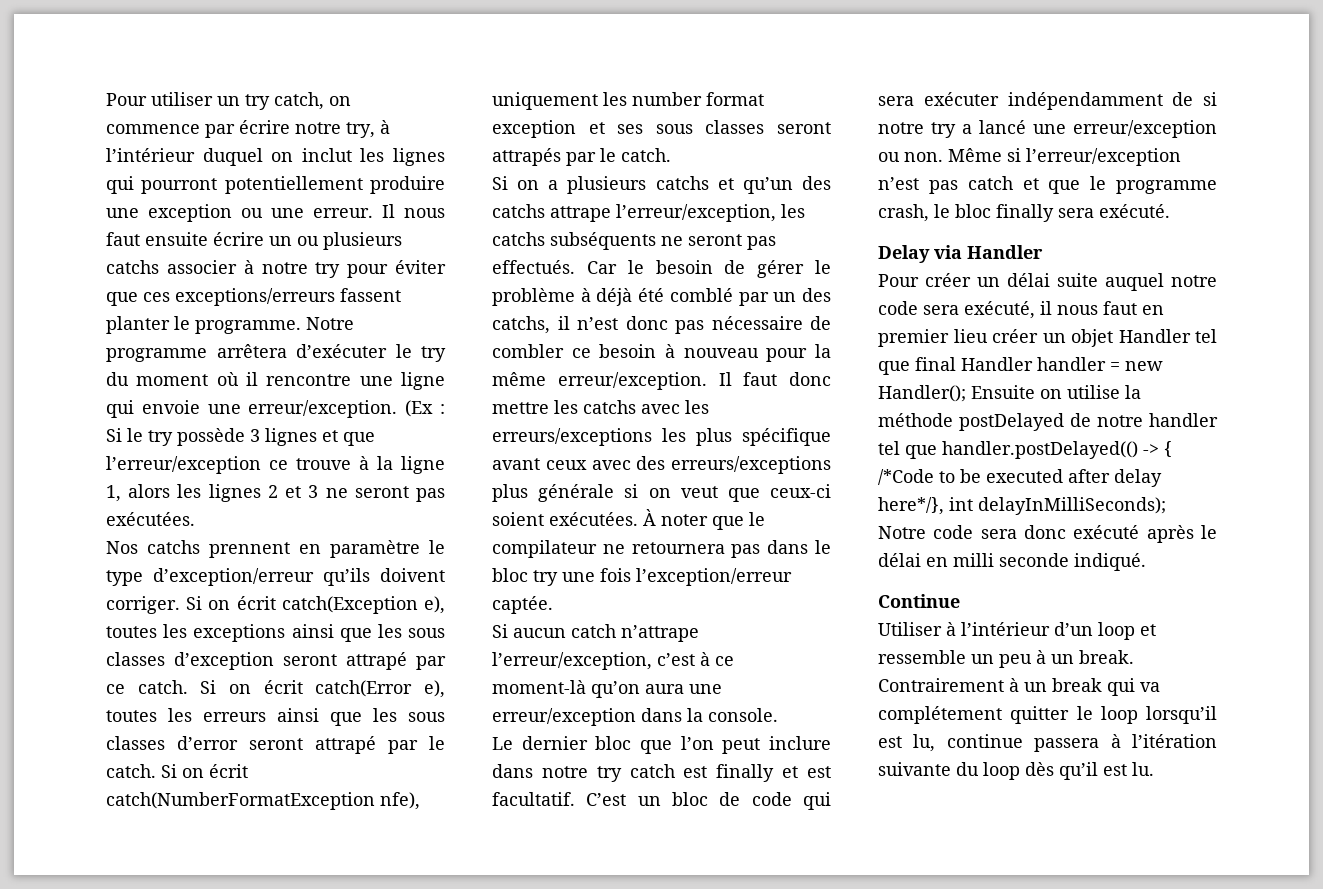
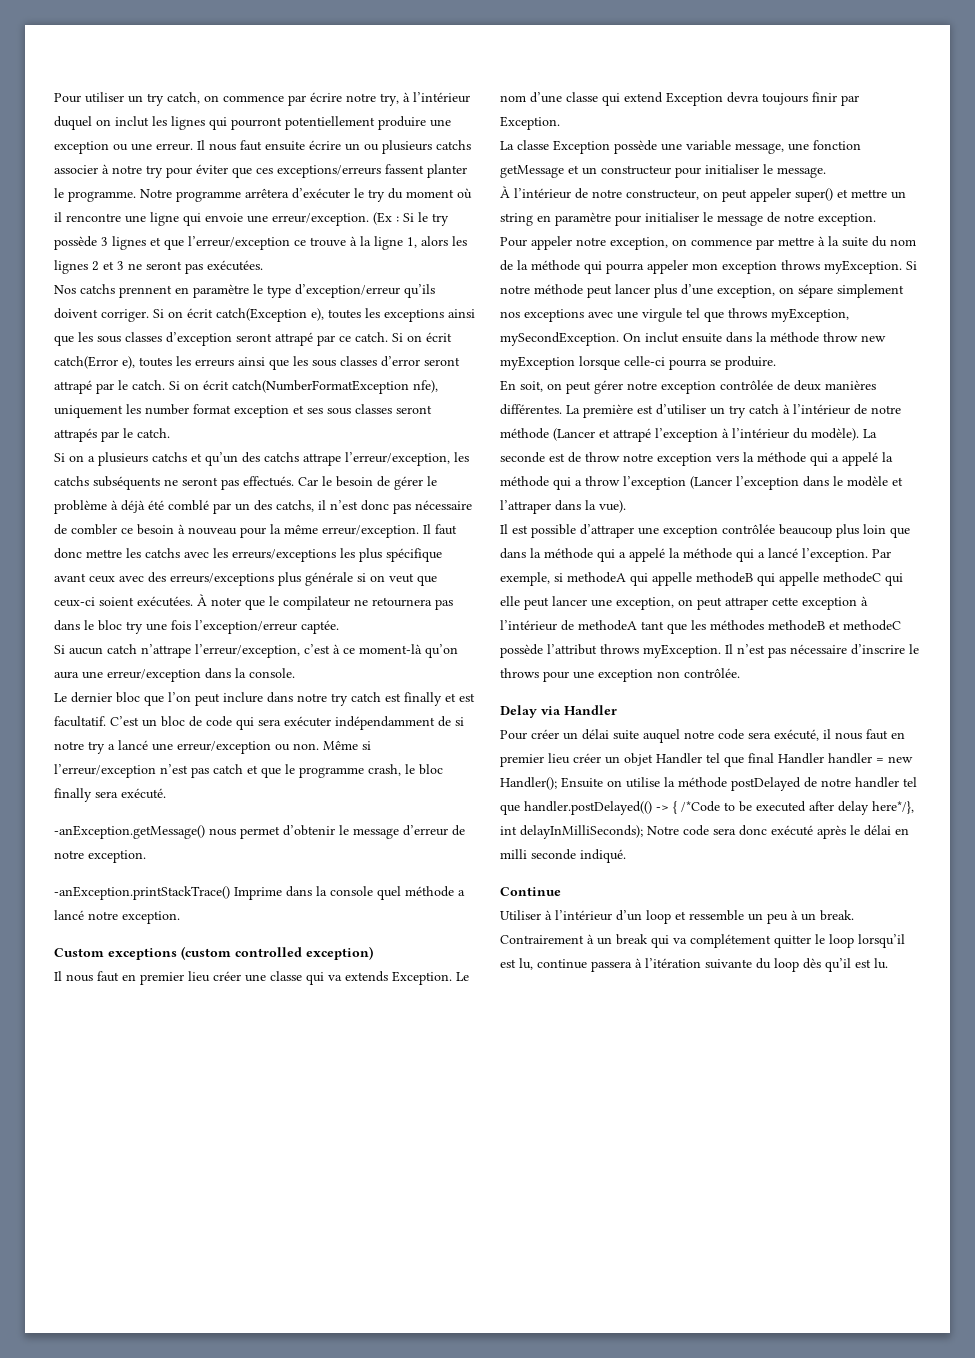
+ -anException.getMessage() nous permet d’obtenir le message d’erreur de notre exception.
+ -anException.printStackTrace() Imprime dans la console quel méthode a lancé notre exception.
+ Custom exceptions (custom controlled exception)
+ Il nous faut en premier lieu créer une classe qui va extends Exception. Le nom d’une classe qui extend Exception devra toujours finir par Exception.
+ La classe Exception possède une variable message, une fonction getMessage et un constructeur pour initialiser le message.
+ À l’intérieur de notre constructeur, on peut appeler super() et mettre un string en paramètre pour initialiser le message de notre exception.
+ Pour appeler notre exception, on commence par mettre à la suite du nom de la méthode qui pourra appeler mon exception throws myException. Si notre méthode peut lancer plus d’une exception, on sépare simplement nos exceptions avec une virgule tel que throws myException, mySecondException. On inclut ensuite dans la méthode throw new myException lorsque celle-ci pourra se produire.
+ En soit, on peut gérer notre exception contrôlée de deux manières différentes. La première est d’utiliser un try catch à l’intérieur de notre méthode (Lancer et attrapé l’exception à l’intérieur du modèle). La seconde est de throw notre exception vers la méthode qui a appelé la méthode qui a throw l’exception (Lancer l’exception dans le modèle et l’attraper dans la vue).
+ Il est possible d’attraper une exception contrôlée beaucoup plus loin que dans la méthode qui a appelé la méthode qui a lancé l’exception. Par exemple, si methodeA qui appelle methodeB qui appelle methodeC qui elle peut lancer une exception, on peut attraper cette exception à l’intérieur de methodeA tant que les méthodes methodeB et methodeC possède l’attribut throws myException. Il n’est pas nécessaire d’inscrire le throws pour une exception non contrôlée.

